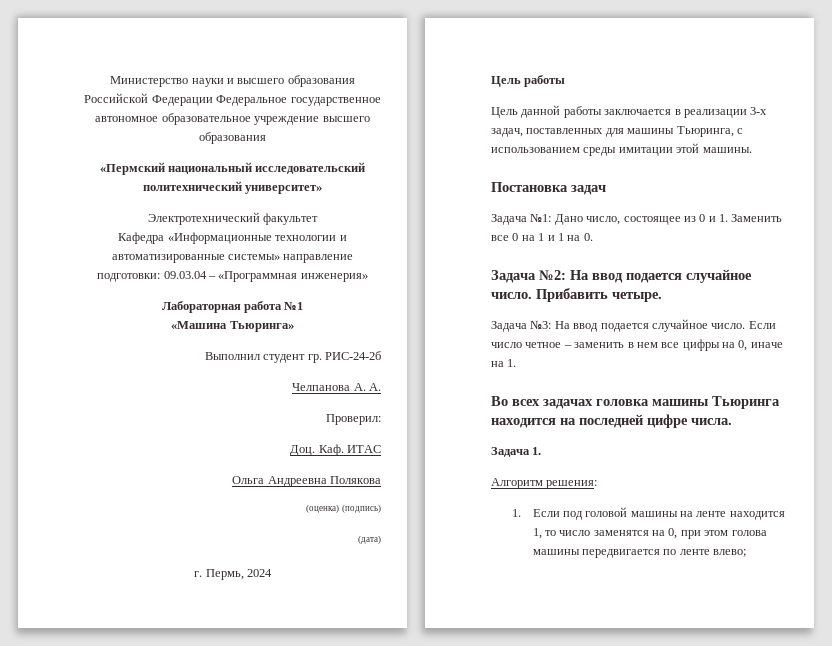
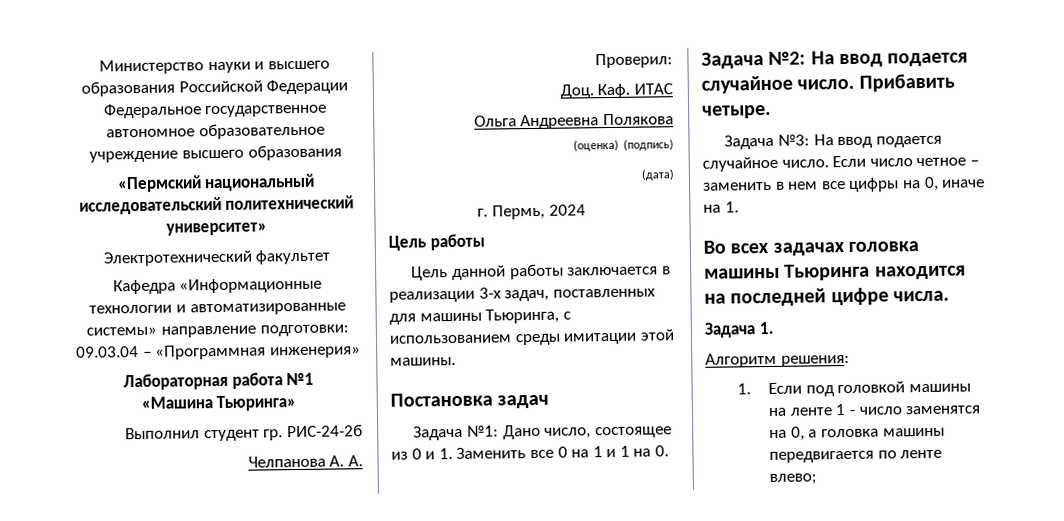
- 1. Если под головой машины на ленте находится 1, то число заменятся на 0, при этом голова машины передвигается по ленте влево;
+ 1. Если под головкой машины на ленте 1 - число заменятся на 0, а головка машины передвигается по ленте влево;

